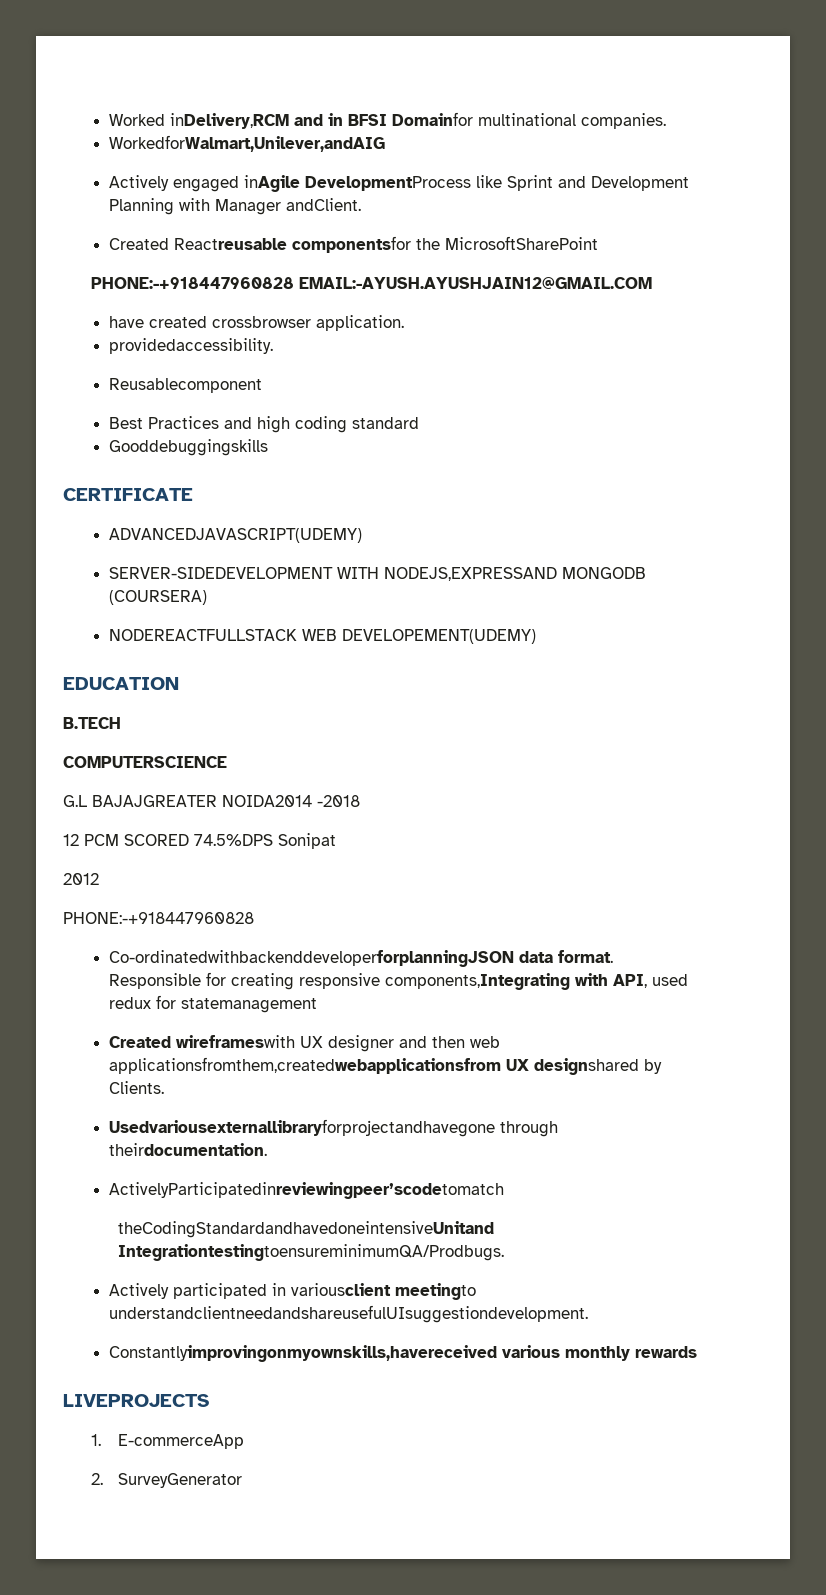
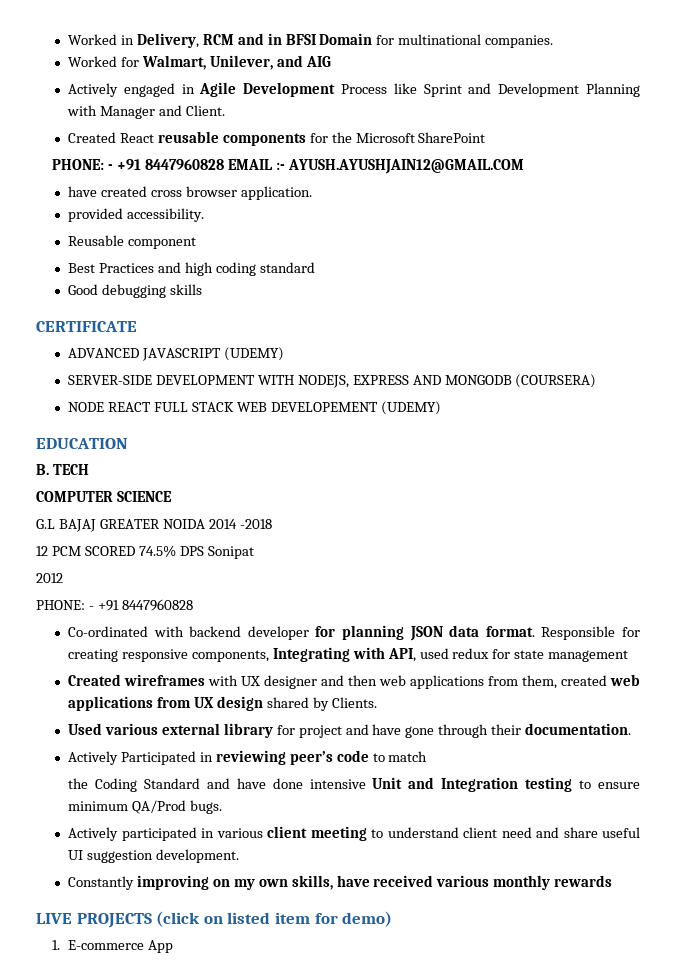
- Worked inDelivery,RCM and in BFSI Domainfor multinational companies.
+ Worked in Delivery, RCM and in BFSI Domain for multinational companies.
- WorkedforWalmart,Unilever,andAIG
- Actively engaged inAgile DevelopmentProcess like Sprint and Development Planning with Manager andClient.
- Created Reactreusable componentsfor the MicrosoftSharePoint
- PHONE:-+918447960828 EMAIL:-AYUSH.AYUSHJAIN12@GMAIL.COM
+ Worked for Walmart, Unilever, and AIG
+ Actively engaged in Agile Development Process like Sprint and Development Planning with Manager and Client.
+ Created React reusable components for the Microsoft SharePoint
+ PHONE: - +91 8447960828 EMAIL :- AYUSH.AYUSHJAIN12@GMAIL.COM
- have created crossbrowser application.
+ have created cross browser application.
- providedaccessibility.
- Reusablecomponent
+ provided accessibility.
+ Reusable component
- Gooddebuggingskills
+ Good debugging skills
  CERTIFICATE
- ADVANCEDJAVASCRIPT(UDEMY)
- SERVER-SIDEDEVELOPMENT WITH NODEJS,EXPRESSAND MONGODB (COURSERA)
- NODEREACTFULLSTACK WEB DEVELOPEMENT(UDEMY)
+ ADVANCED JAVASCRIPT (UDEMY)
+ SERVER-SIDE DEVELOPMENT WITH NODEJS, EXPRESS AND MONGODB (COURSERA)
+ NODE REACT FULL STACK WEB DEVELOPEMENT (UDEMY)
  EDUCATION
- B.TECH
- COMPUTERSCIENCE
- G.L BAJAJGREATER NOIDA2014 -2018
+ B. TECH
+ COMPUTER SCIENCE
+ G.L BAJAJ GREATER NOIDA 2014 -2018
- 12 PCM SCORED 74.5%DPS Sonipat
+ 12 PCM SCORED 74.5% DPS Sonipat
  2012
- PHONE:-+918447960828
- Co-ordinatedwithbackenddeveloperforplanningJSON data format.
+ PHONE: - +91 8447960828
+ Co-ordinated with backend developer for planning JSON data format.
- Responsible for creating responsive components,Integrating with API, used redux for statemanagement
- Created wireframeswith UX designer and then web applicationsfromthem,createdwebapplicationsfrom UX designshared by Clients.
- Usedvariousexternallibraryforprojectandhavegone through theirdocumentation.
- ActivelyParticipatedinreviewingpeer’scodetomatch
- theCodingStandardandhavedoneintensiveUnitand IntegrationtestingtoensureminimumQA/Prodbugs.
- Actively participated in variousclient meetingto understandclientneedandshareusefulUIsuggestiondevelopment.
- Constantlyimprovingonmyownskills,havereceived various monthly rewards
- LIVEPROJECTS
- 1. E-commerceApp
- 2. SurveyGenerator
+ Responsible for creating responsive components, Integrating with API, used redux for state management
+ Created wireframes with UX designer and then web applications from them, created web applications from UX design shared by Clients.
+ Used various external library for project and have gone through their documentation.
+ Actively Participated in reviewing peer’s code to match
+ the Coding Standard and have done intensive Unit and Integration testing to ensure minimum QA/Prod bugs.
+ Actively participated in various client meeting to understand client need and share useful UI suggestion development.
+ Constantly improving on my own skills, have received various monthly rewards
+ LIVE PROJECTS (click on listed item for demo)
+ 1. E-commerce App

